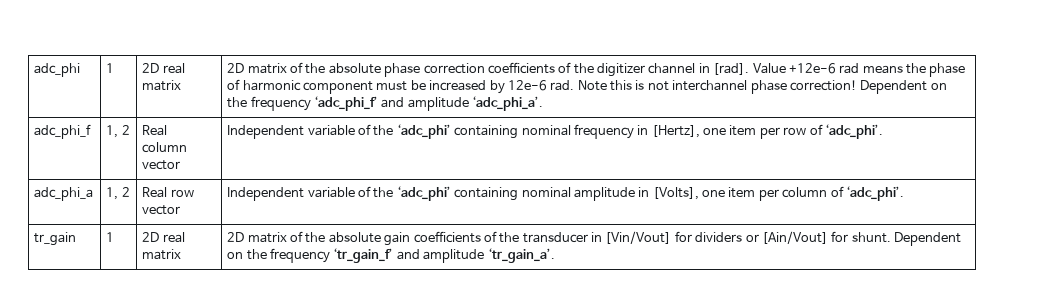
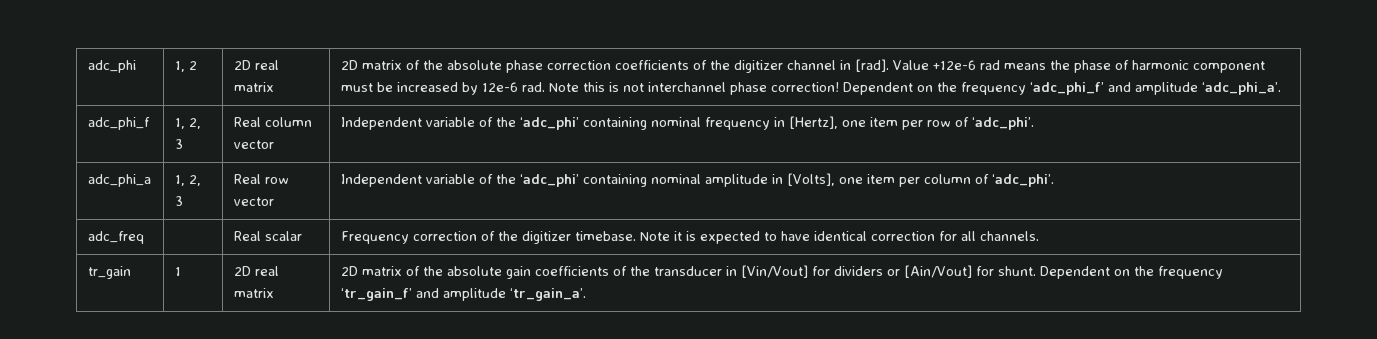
- adc_phi | 1
+ adc_phi | 1, 2
- adc_phi_f | 1, 2 | Real column vector | Independent variable of the ‘adc_phi’ containing nominal frequency in [Hertz], one item per row of ‘adc_phi’.
+ adc_phi_f | 1, 2, 3 | Real column vector | Independent variable of the ‘adc_phi’ containing nominal frequency in [Hertz], one item per row of ‘adc_phi’.
- adc_phi_a | 1, 2 | Real row vector | Independent variable of the ‘adc_phi’ containing nominal amplitude in [Volts], one item per column of ‘adc_phi’.
+ adc_phi_a | 1, 2, 3 | Real row vector | Independent variable of the ‘adc_phi’ containing nominal amplitude in [Volts], one item per column of ‘adc_phi’.
+ adc_freq | | Real scalar | Frequency correction of the digitizer timebase. Note it is expected to have identical correction for all channels.

